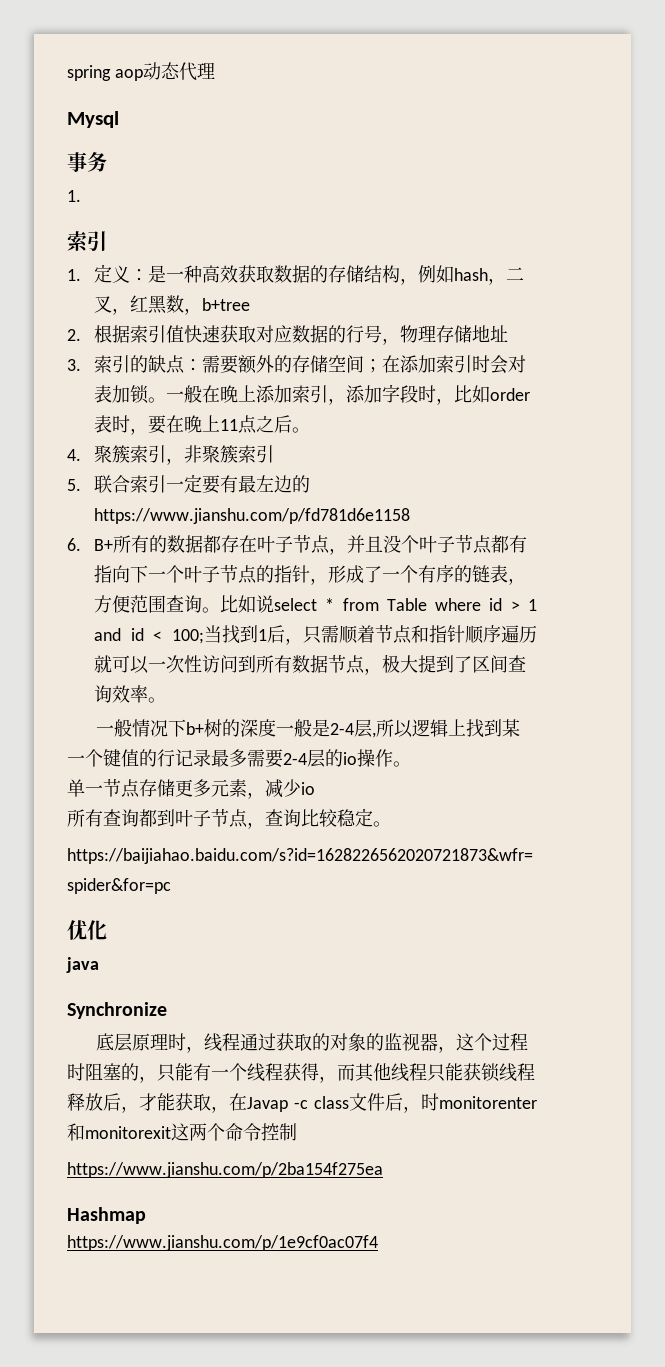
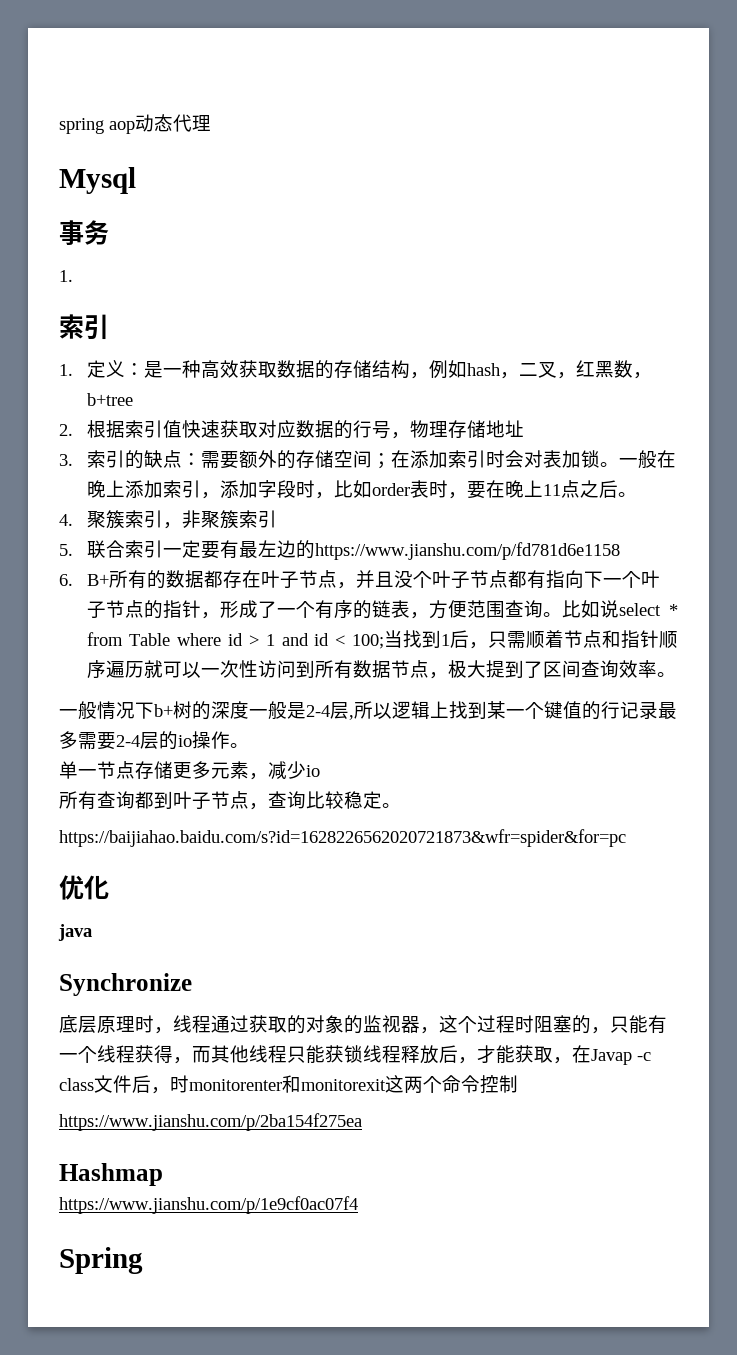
+ Spring

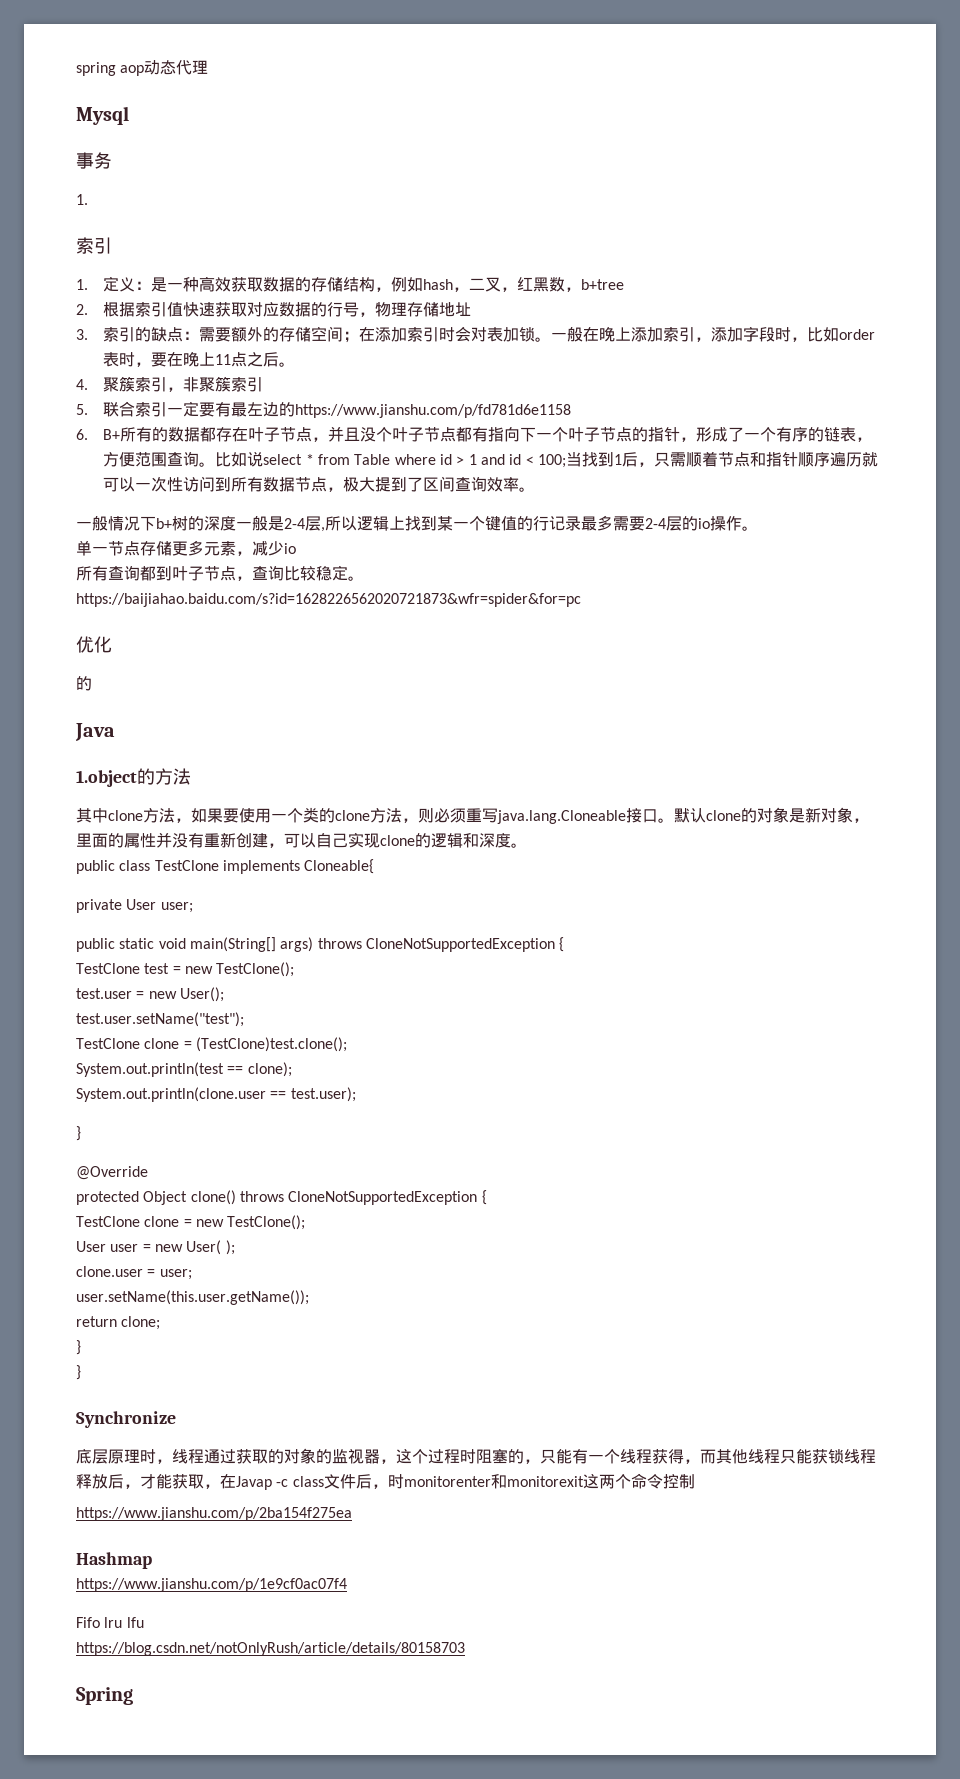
  优化
- java
+ 的
+ Java
+ 1.object的方法
+ 其中clone方法，如果要使用一个类的clone方法，则必须重写java.lang.Cloneable接口。默认clone的对象是新对象，里面的属性并没有重新创建，可以自己实现clone的逻辑和深度。
+ public class TestClone implements Cloneable{
+ private User user;
+ public static void main(String[] args) throws CloneNotSupportedException {
+ TestClone test = new TestClone();
+ test.user = new User();
+ test.user.setName("test");
+ TestClone clone = (TestClone)test.clone();
+ System.out.println(test == clone);
+ System.out.println(clone.user == test.user);
+ }
+ @Override
+ protected Object clone() throws CloneNotSupportedException {
+ TestClone clone = new TestClone();
+ User user = new User( );
+ clone.user = user;
+ user.setName(this.user.getName());
+ return clone;
+ }
+ }
+ Fifo lru lfu
+ https://blog.csdn.net/notOnlyRush/article/details/80158703

